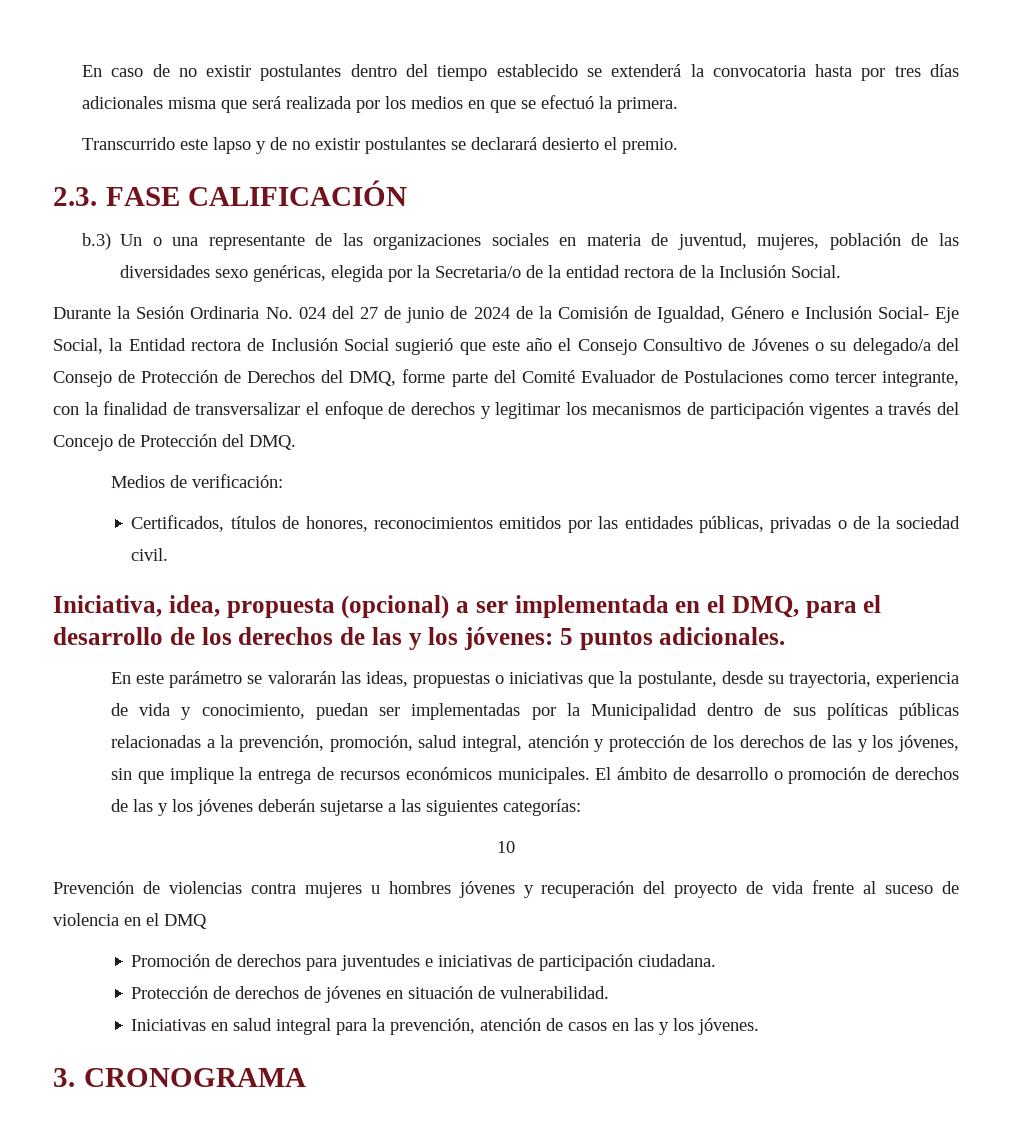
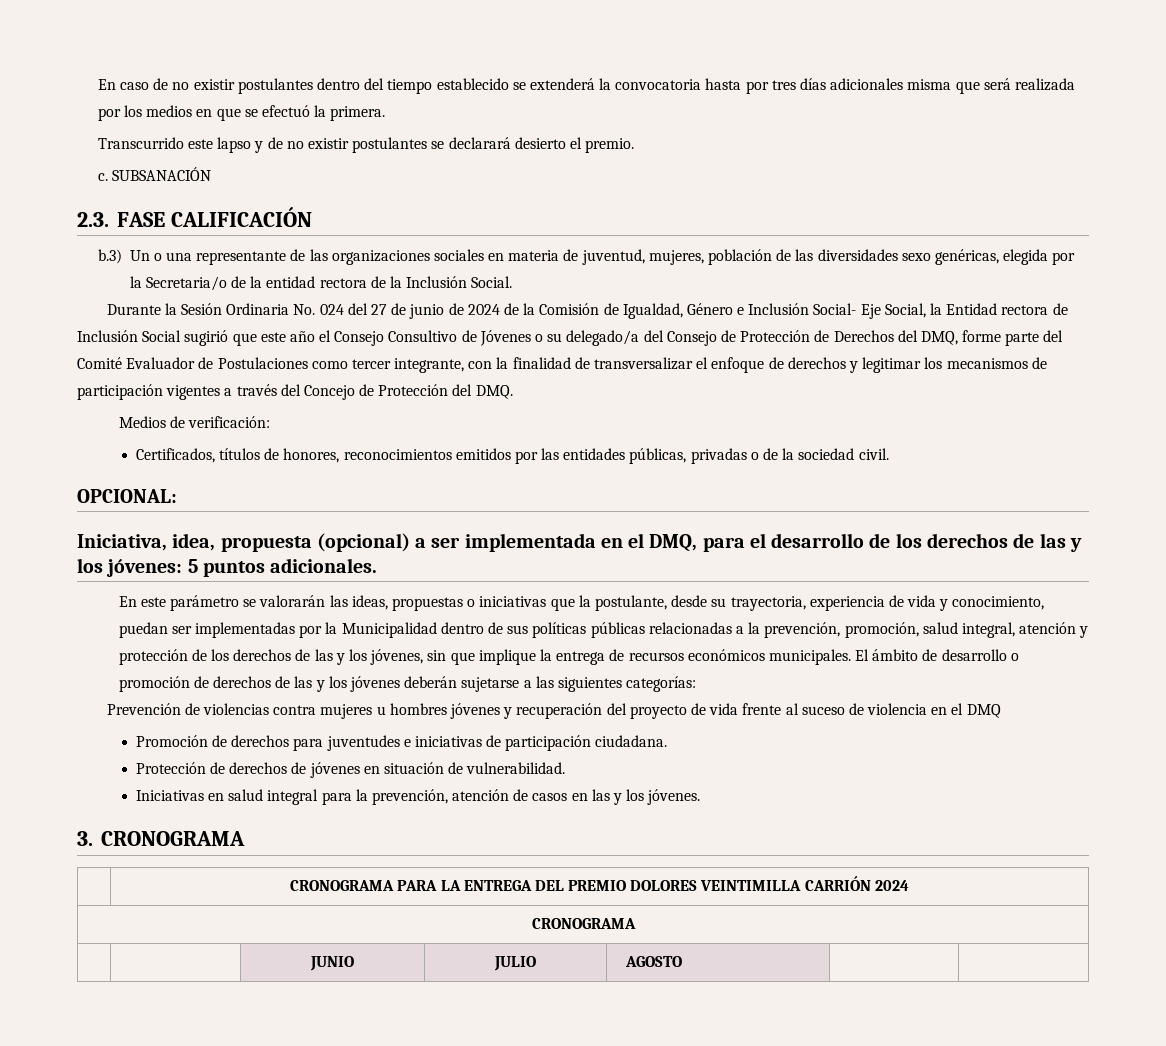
+ c. SUBSANACIÓN
- Durante la Sesión Ordinaria No. 024 del 27 de junio de 2024 de la Comisión de Igualdad, Género e Inclusión Social- Eje Social, la Entidad rectora de Inclusión Social sugierió que este año el Consejo Consultivo de Jóvenes o su delegado/a del Consejo de Protección de Derechos del DMQ, forme parte del Comité Evaluador de Postulaciones como tercer integrante, con la finalidad de transversalizar el enfoque de derechos y legitimar los mecanismos de participación vigentes a través del Concejo de Protección del DMQ.
+ Durante la Sesión Ordinaria No. 024 del 27 de junio de 2024 de la Comisión de Igualdad, Género e Inclusión Social- Eje Social, la Entidad rectora de Inclusión Social sugirió que este año el Consejo Consultivo de Jóvenes o su delegado/a del Consejo de Protección de Derechos del DMQ, forme parte del Comité Evaluador de Postulaciones como tercer integrante, con la finalidad de transversalizar el enfoque de derechos y legitimar los mecanismos de participación vigentes a través del Concejo de Protección del DMQ.
+ OPCIONAL:
- 10
+ | CRONOGRAMA PARA LA ENTREGA DEL PREMIO DOLORES VEINTIMILLA CARRIÓN 2024
+ CRONOGRAMA
+ | | JUNIO | JULIO | AGOSTO | |

